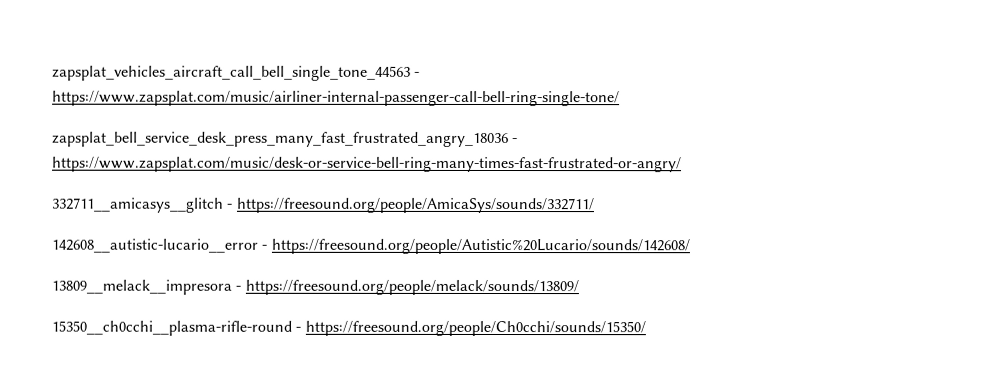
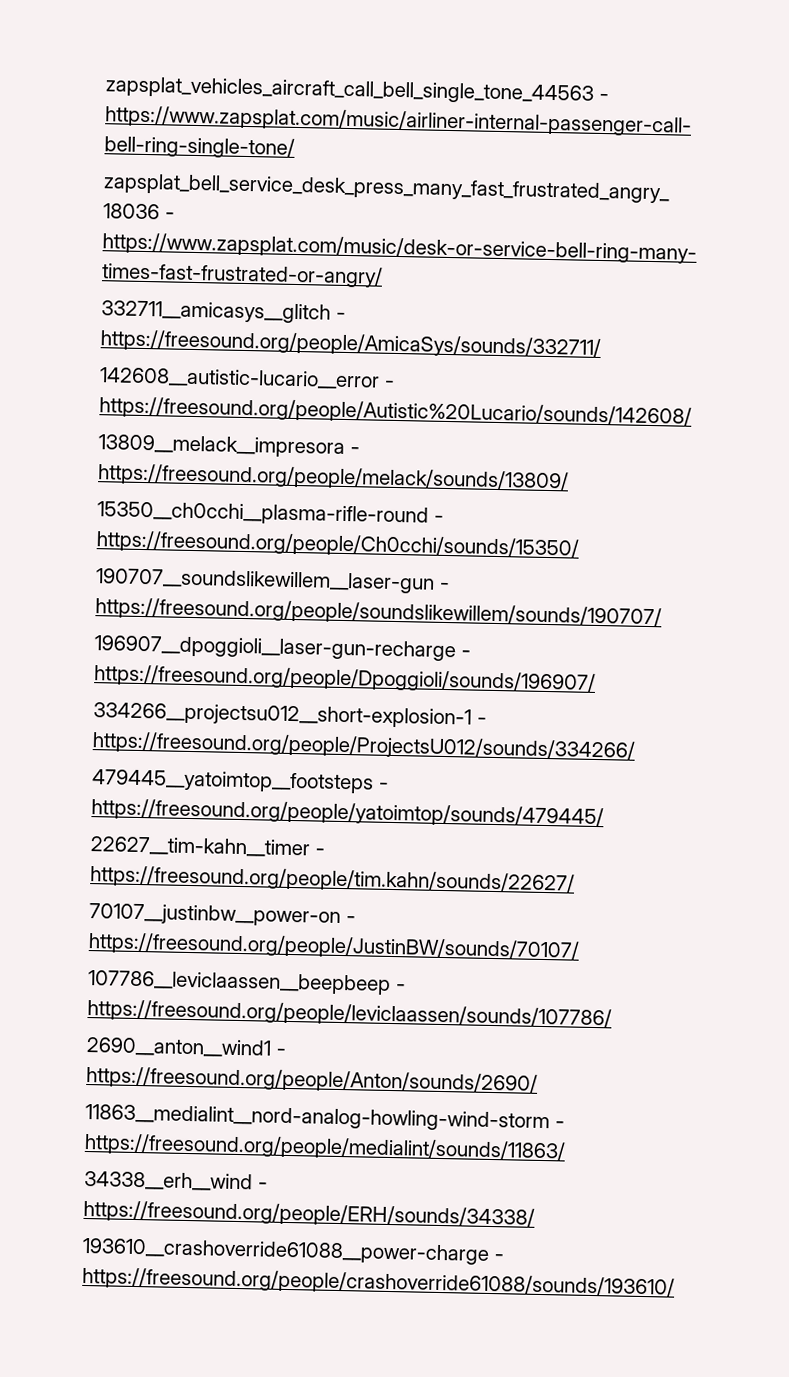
+ 190707__soundslikewillem__laser-gun - https://freesound.org/people/soundslikewillem/sounds/190707/
+ 196907__dpoggioli__laser-gun-recharge - https://freesound.org/people/Dpoggioli/sounds/196907/
+ 334266__projectsu012__short-explosion-1 - https://freesound.org/people/ProjectsU012/sounds/334266/
+ 479445__yatoimtop__footsteps - https://freesound.org/people/yatoimtop/sounds/479445/
+ 22627__tim-kahn__timer - https://freesound.org/people/tim.kahn/sounds/22627/
+ 70107__justinbw__power-on - https://freesound.org/people/JustinBW/sounds/70107/
+ 107786__leviclaassen__beepbeep - https://freesound.org/people/leviclaassen/sounds/107786/
+ 2690__anton__wind1 - https://freesound.org/people/Anton/sounds/2690/
+ 11863__medialint__nord-analog-howling-wind-storm - https://freesound.org/people/medialint/sounds/11863/
+ 34338__erh__wind - https://freesound.org/people/ERH/sounds/34338/
+ 193610__crashoverride61088__power-charge - https://freesound.org/people/crashoverride61088/sounds/193610/

